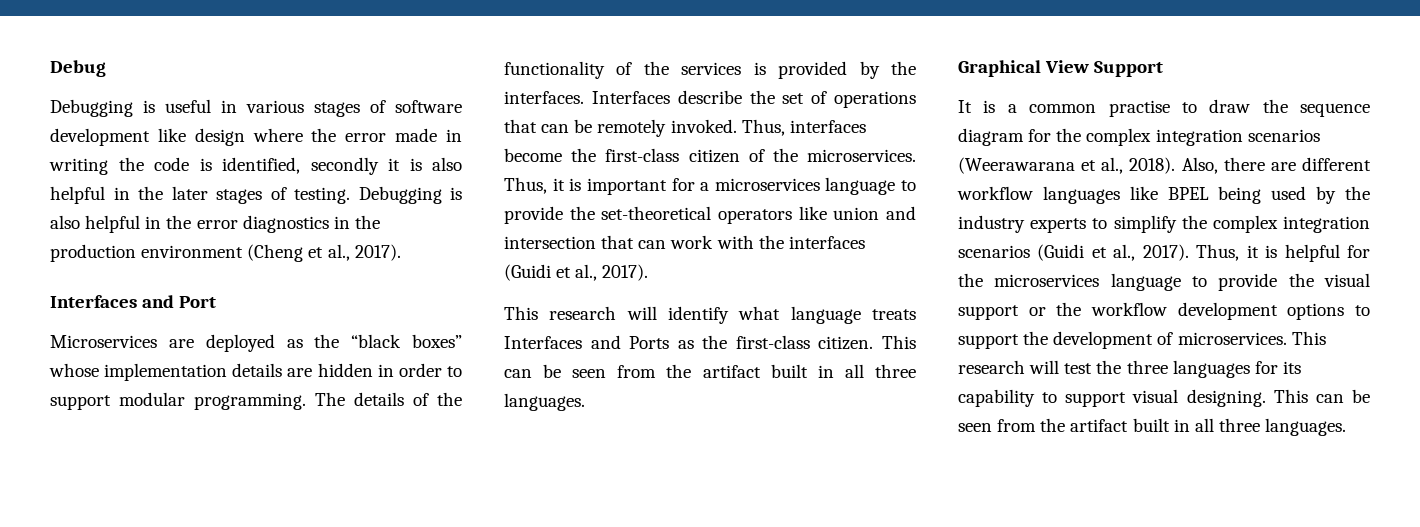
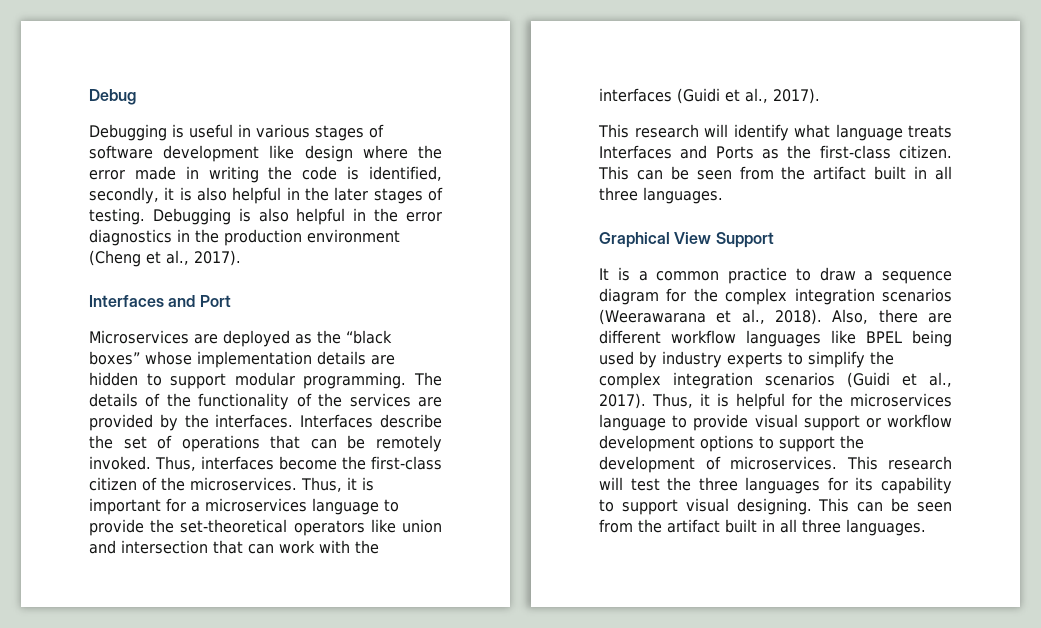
- Debugging is useful in various stages of software development like design where the error made in writing the code is identified, secondly it is also helpful in the later stages of testing.
+ Debugging is useful in various stages of software development like design where the error made in writing the code is identified, secondly, it is also helpful in the later stages of testing.
- Microservices are deployed as the “black boxes” whose implementation details are hidden in order to support modular programming.
+ Microservices are deployed as the “black boxes” whose implementation details are hidden to support modular programming.
- The details of the functionality of the services is provided by the interfaces.
+ The details of the functionality of the services are provided by the interfaces.
- It is a common practise to draw the sequence diagram for the complex integration scenarios (Weerawarana et al., 2018).
+ It is a common practice to draw a sequence diagram for the complex integration scenarios (Weerawarana et al., 2018).
- Also, there are different workflow languages like BPEL being used by the industry experts to simplify the complex integration scenarios (Guidi et al., 2017).
+ Also, there are different workflow languages like BPEL being used by industry experts to simplify the complex integration scenarios (Guidi et al., 2017).
- Thus, it is helpful for the microservices language to provide the visual support or the workflow development options to support the development of microservices.
+ Thus, it is helpful for the microservices language to provide visual support or workflow development options to support the development of microservices.

